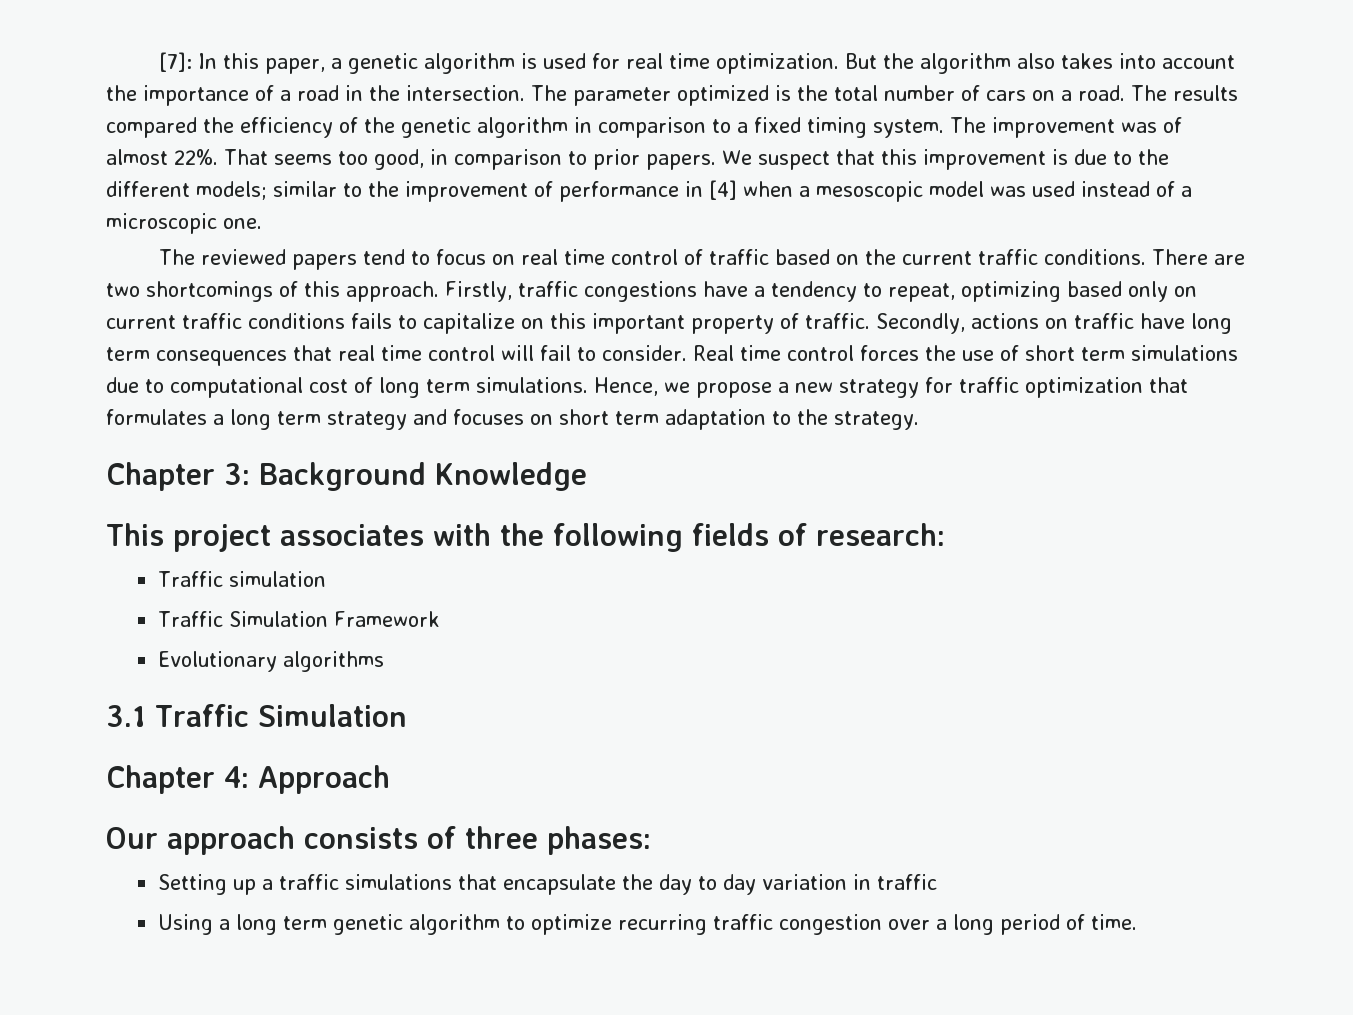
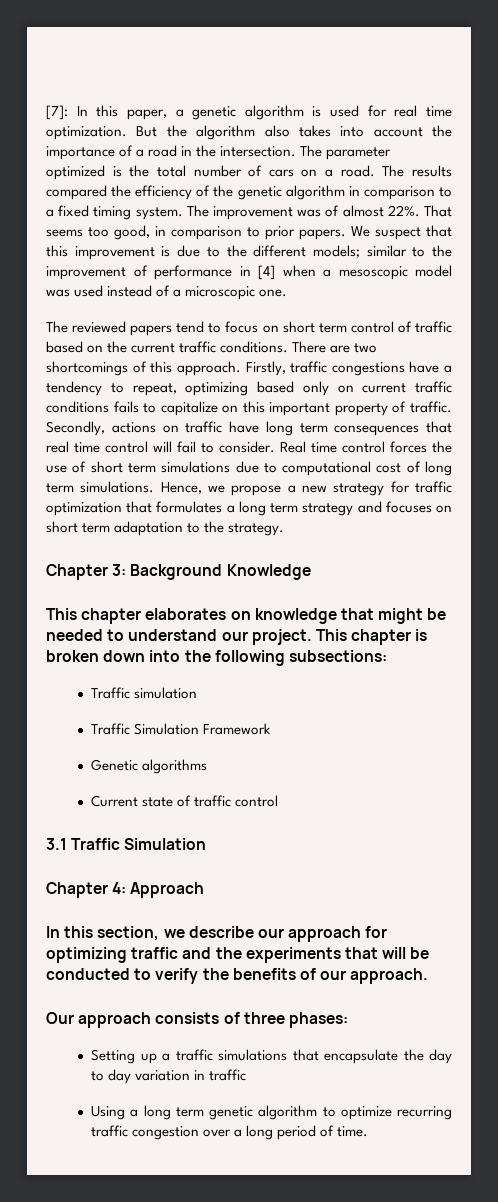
- The reviewed papers tend to focus on real time control of traffic based on the current traffic conditions.
+ The reviewed papers tend to focus on short term control of traffic based on the current traffic conditions.
- This project associates with the following fields of research:
+ This chapter elaborates on knowledge that might be needed to understand our project. This chapter is broken down into the following subsections:
- Evolutionary algorithms
+ Genetic algorithms
+ Current state of traffic control
+ In this section, we describe our approach for optimizing traffic and the experiments that will be conducted to verify the benefits of our approach.

